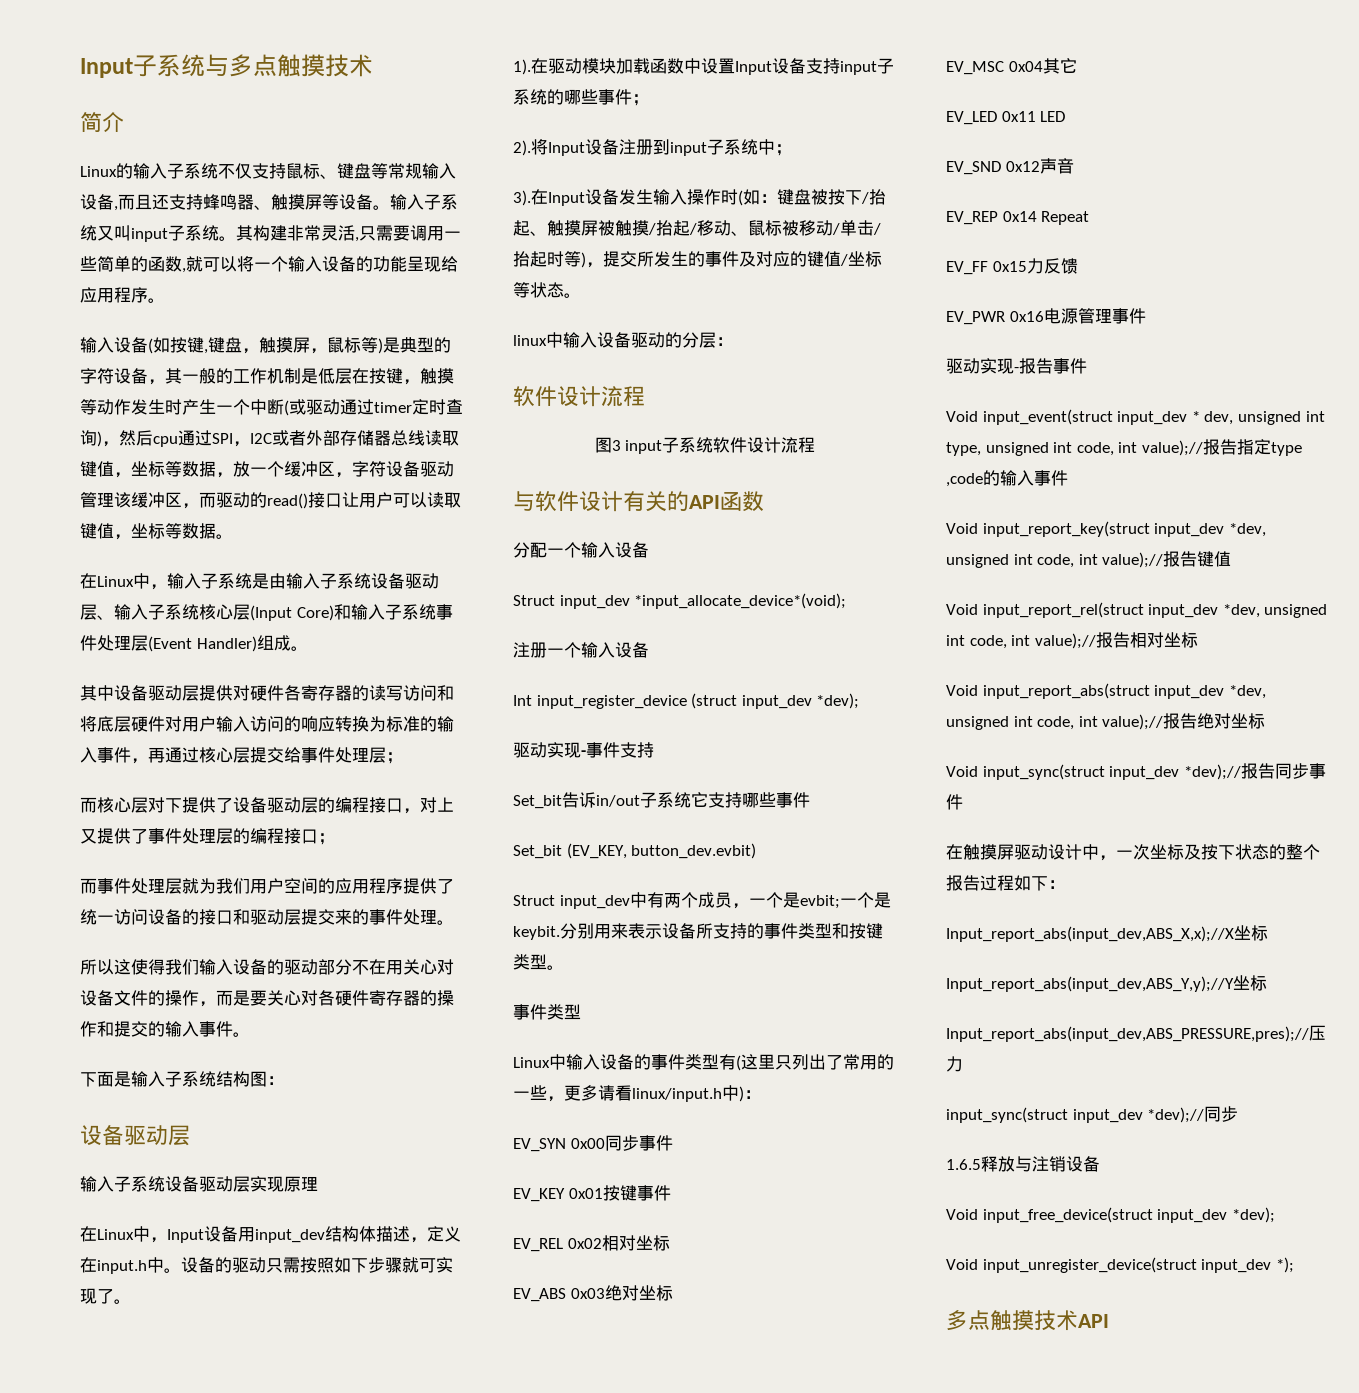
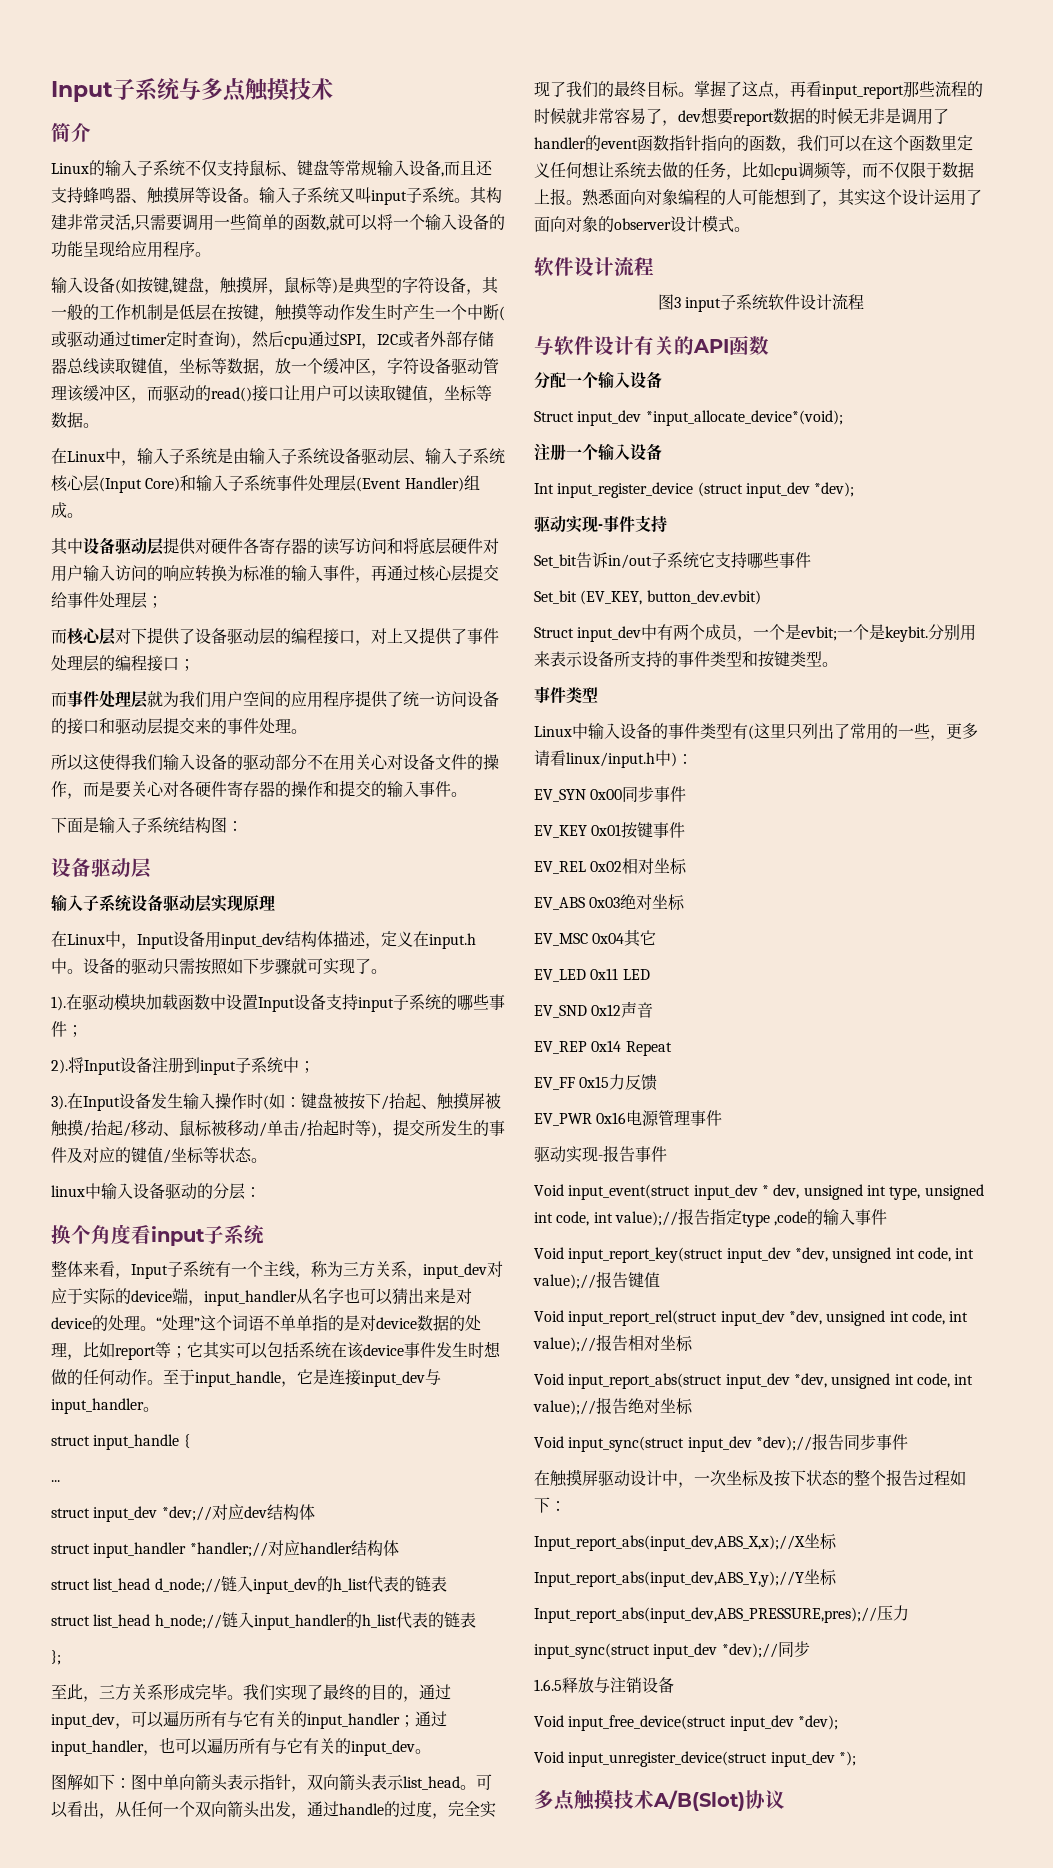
+ 换个角度看input子系统
+ 整体来看，Input子系统有一个主线，称为三方关系，input_dev对应于实际的device端，input_handler从名字也可以猜出来是对device的处理。“处理”这个词语不单单指的是对device数据的处理，比如report等；它其实可以包括系统在该device事件发生时想做的任何动作。至于input_handle，它是连接input_dev与input_handler。
+ struct input_handle {
+ ...
+ struct input_dev *dev;//对应dev结构体
+ struct input_handler *handler;//对应handler结构体
+ struct list_head d_node;//链入input_dev的h_list代表的链表
+ struct list_head h_node;//链入input_handler的h_list代表的链表
+ };
+ 至此，三方关系形成完毕。我们实现了最终的目的，通过input_dev，可以遍历所有与它有关的input_handler；通过input_handler，也可以遍历所有与它有关的input_dev。
+ 图解如下：图中单向箭头表示指针，双向箭头表示list_head。可以看出，从任何一个双向箭头出发，通过handle的过度，完全实现了我们的最终目标。掌握了这点，再看input_report那些流程的时候就非常容易了，dev想要report数据的时候无非是调用了handler的event函数指针指向的函数，我们可以在这个函数里定义任何想让系统去做的任务，比如cpu调频等，而不仅限于数据上报。熟悉面向对象编程的人可能想到了，其实这个设计运用了面向对象的observer设计模式。
- 多点触摸技术API
+ 多点触摸技术A/B(Slot)协议

